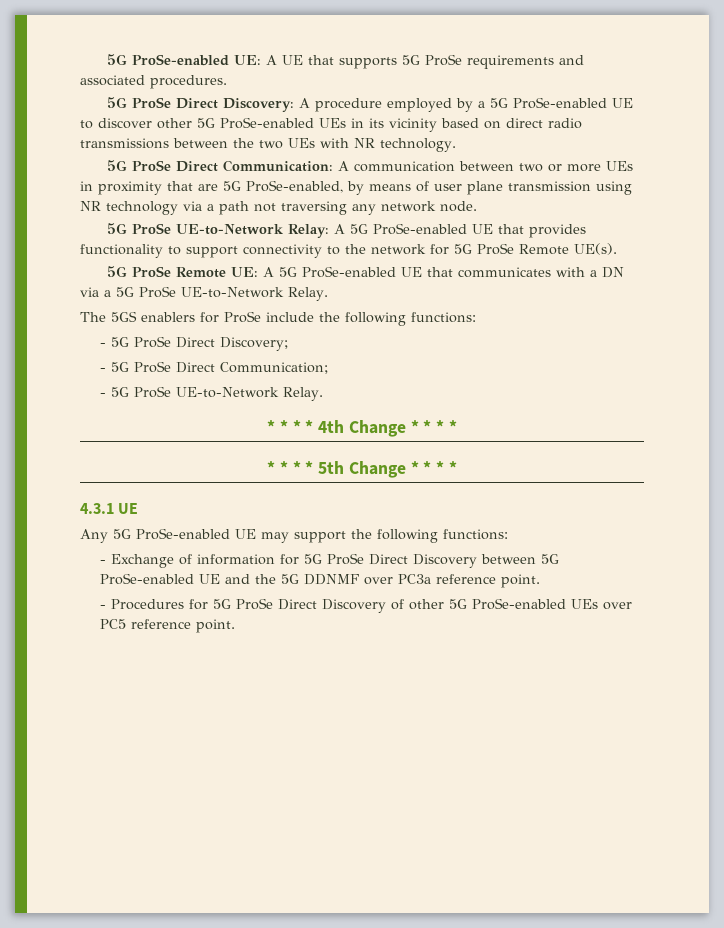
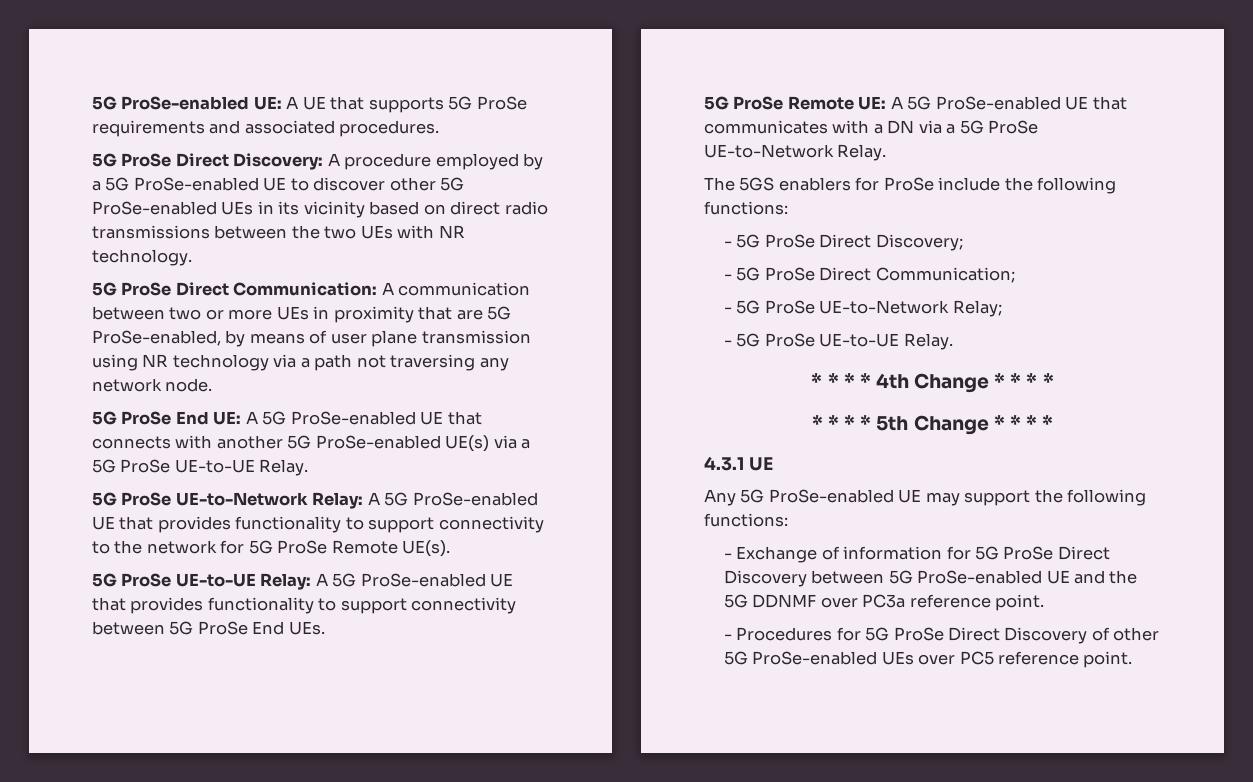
+ 5G ProSe End UE: A 5G ProSe-enabled UE that connects with another 5G ProSe-enabled UE(s) via a 5G ProSe UE-to-UE Relay.
+ 5G ProSe UE-to-UE Relay: A 5G ProSe-enabled UE that provides functionality to support connectivity between 5G ProSe End UEs.
- - 5G ProSe UE-to-Network Relay.
+ - 5G ProSe UE-to-Network Relay;
+ - 5G ProSe UE-to-UE Relay.

